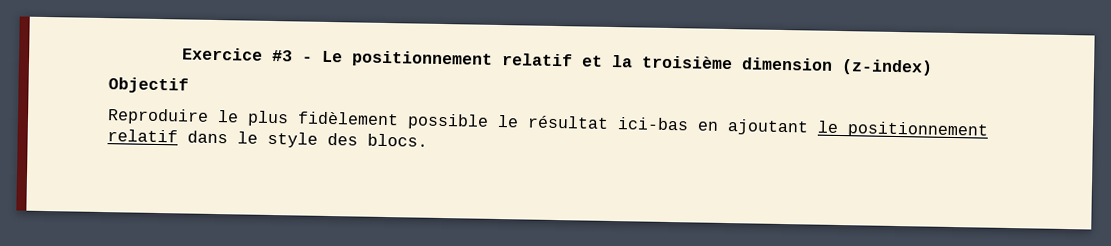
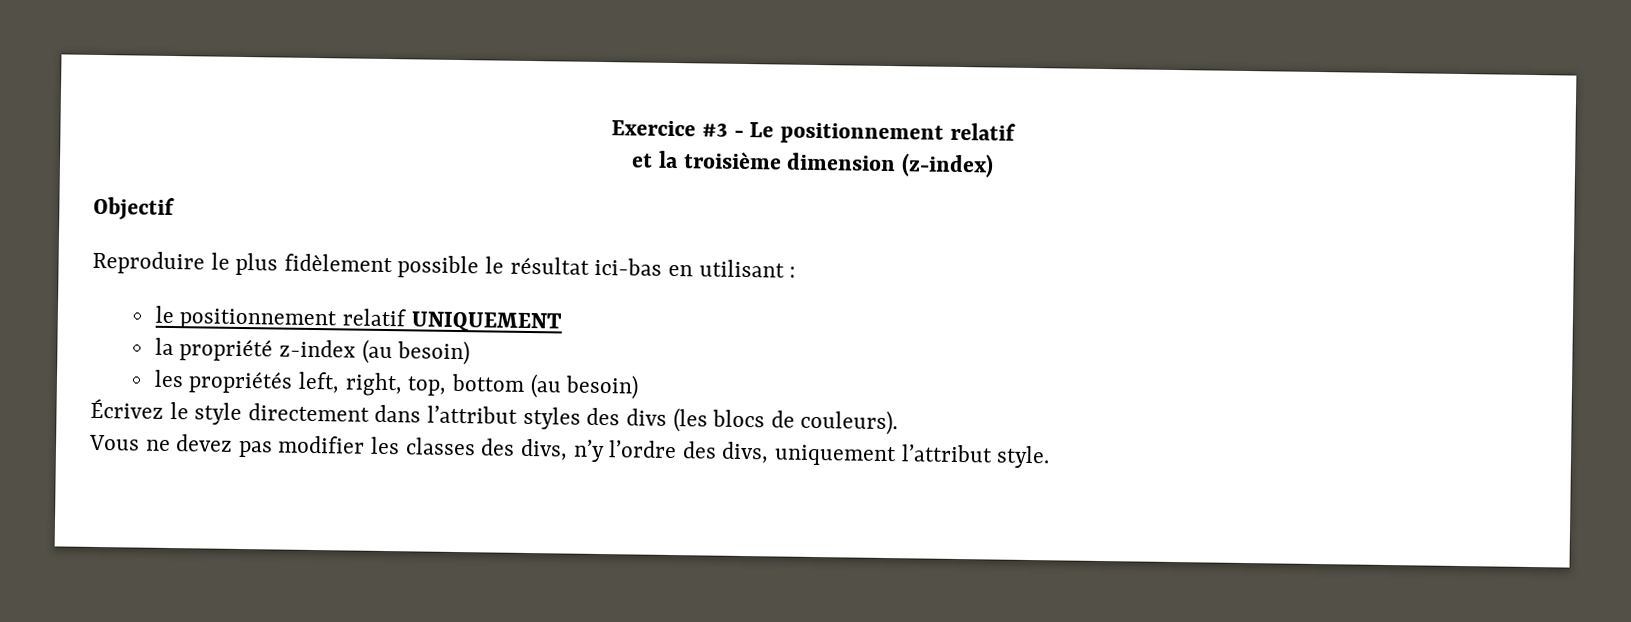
- Exercice #3 - Le positionnement relatif et la troisième dimension (z-index)
+ Exercice #3 - Le positionnement relatif
+ et la troisième dimension (z-index)
- Reproduire le plus fidèlement possible le résultat ici-bas en ajoutant le positionnement relatif dans le style des blocs.
+ Reproduire le plus fidèlement possible le résultat ici-bas en utilisant :
+ le positionnement relatif UNIQUEMENT
+ la propriété z-index (au besoin)
+ les propriétés left, right, top, bottom (au besoin)
+ Écrivez le style directement dans l’attribut styles des divs (les blocs de couleurs).
+ Vous ne devez pas modifier les classes des divs, n’y l’ordre des divs, uniquement l’attribut style.

